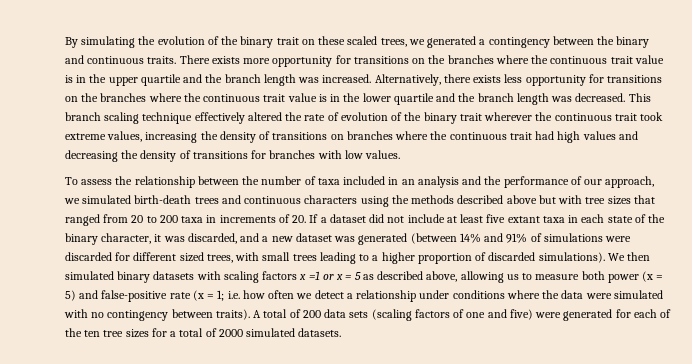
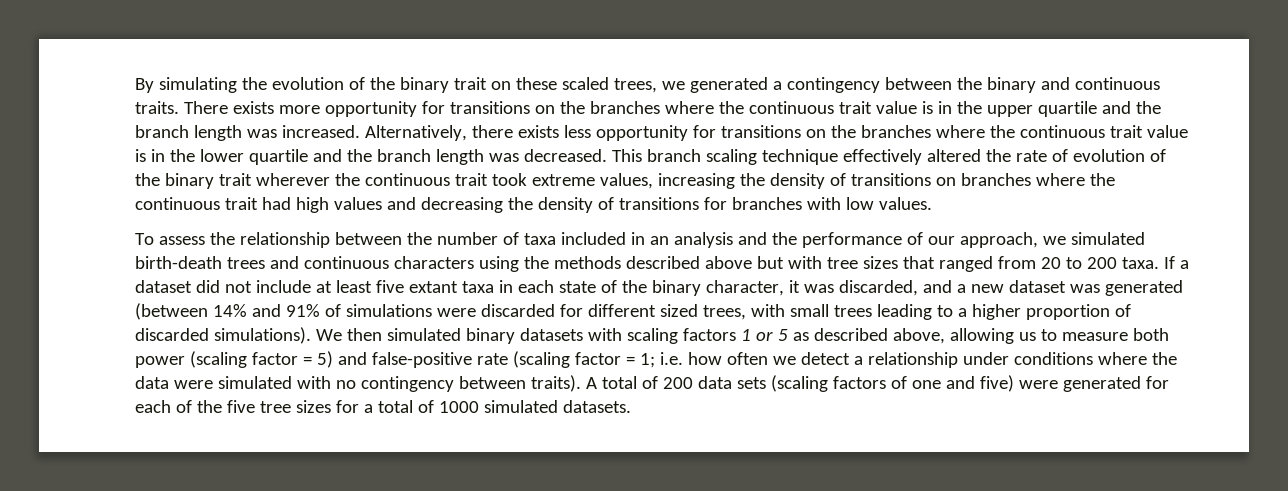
- To assess the relationship between the number of taxa included in an analysis and the performance of our approach, we simulated birth-death trees and continuous characters using the methods described above but with tree sizes that ranged from 20 to 200 taxa in increments of 20. If a dataset did not include at least five extant taxa in each state of the binary character, it was discarded, and a new dataset was generated (between 14% and 91% of simulations were discarded for different sized trees, with small trees leading to a higher proportion of discarded simulations).
+ To assess the relationship between the number of taxa included in an analysis and the performance of our approach, we simulated birth-death trees and continuous characters using the methods described above but with tree sizes that ranged from 20 to 200 taxa. If a dataset did not include at least five extant taxa in each state of the binary character, it was discarded, and a new dataset was generated (between 14% and 91% of simulations were discarded for different sized trees, with small trees leading to a higher proportion of discarded simulations).
- We then simulated binary datasets with scaling factors x =1 or x = 5 as described above, allowing us to measure both power (x = 5) and false-positive rate (x = 1; i.e. how often we detect a relationship under conditions where the data were simulated with no contingency between traits).
+ We then simulated binary datasets with scaling factors 1 or 5 as described above, allowing us to measure both power (scaling factor = 5) and false-positive rate (scaling factor = 1; i.e. how often we detect a relationship under conditions where the data were simulated with no contingency between traits).
- A total of 200 data sets (scaling factors of one and five) were generated for each of the ten tree sizes for a total of 2000 simulated datasets.
+ A total of 200 data sets (scaling factors of one and five) were generated for each of the five tree sizes for a total of 1000 simulated datasets.

